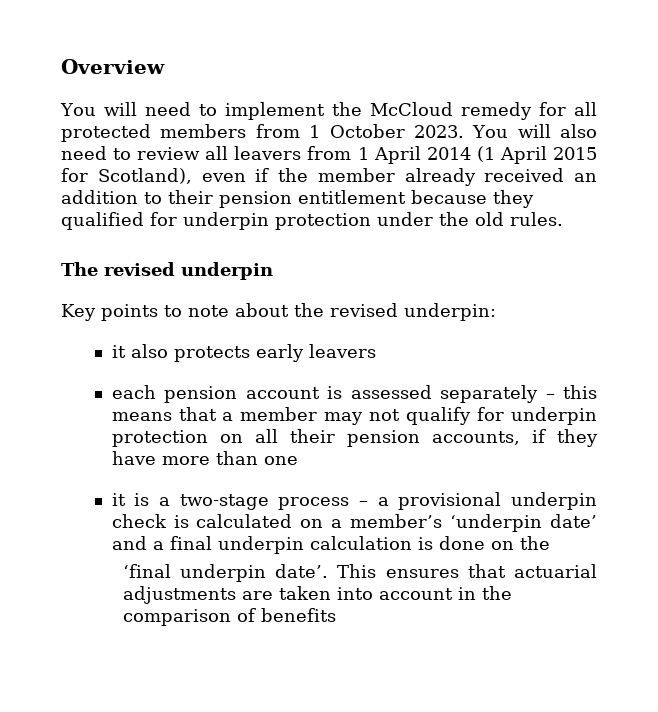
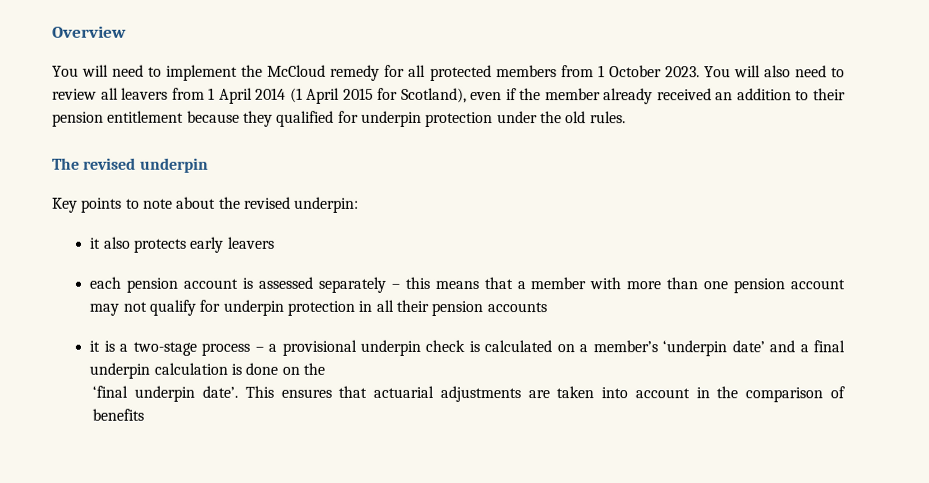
- each pension account is assessed separately – this means that a member may not qualify for underpin protection on all their pension accounts, if they have more than one
+ each pension account is assessed separately – this means that a member with more than one pension account may not qualify for underpin protection in all their pension accounts

